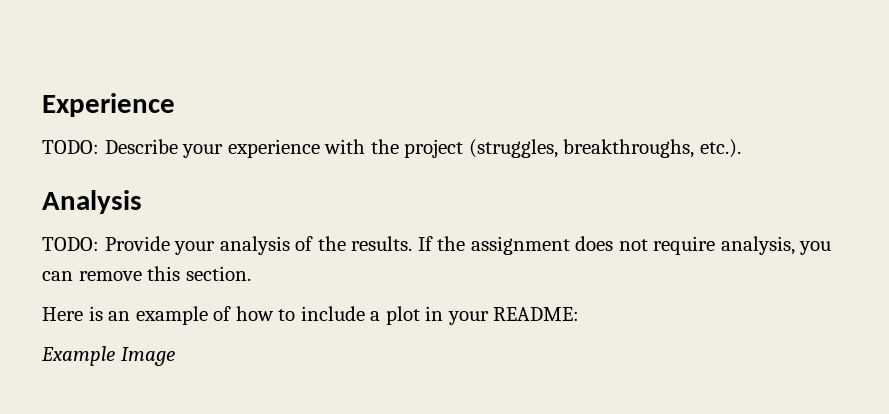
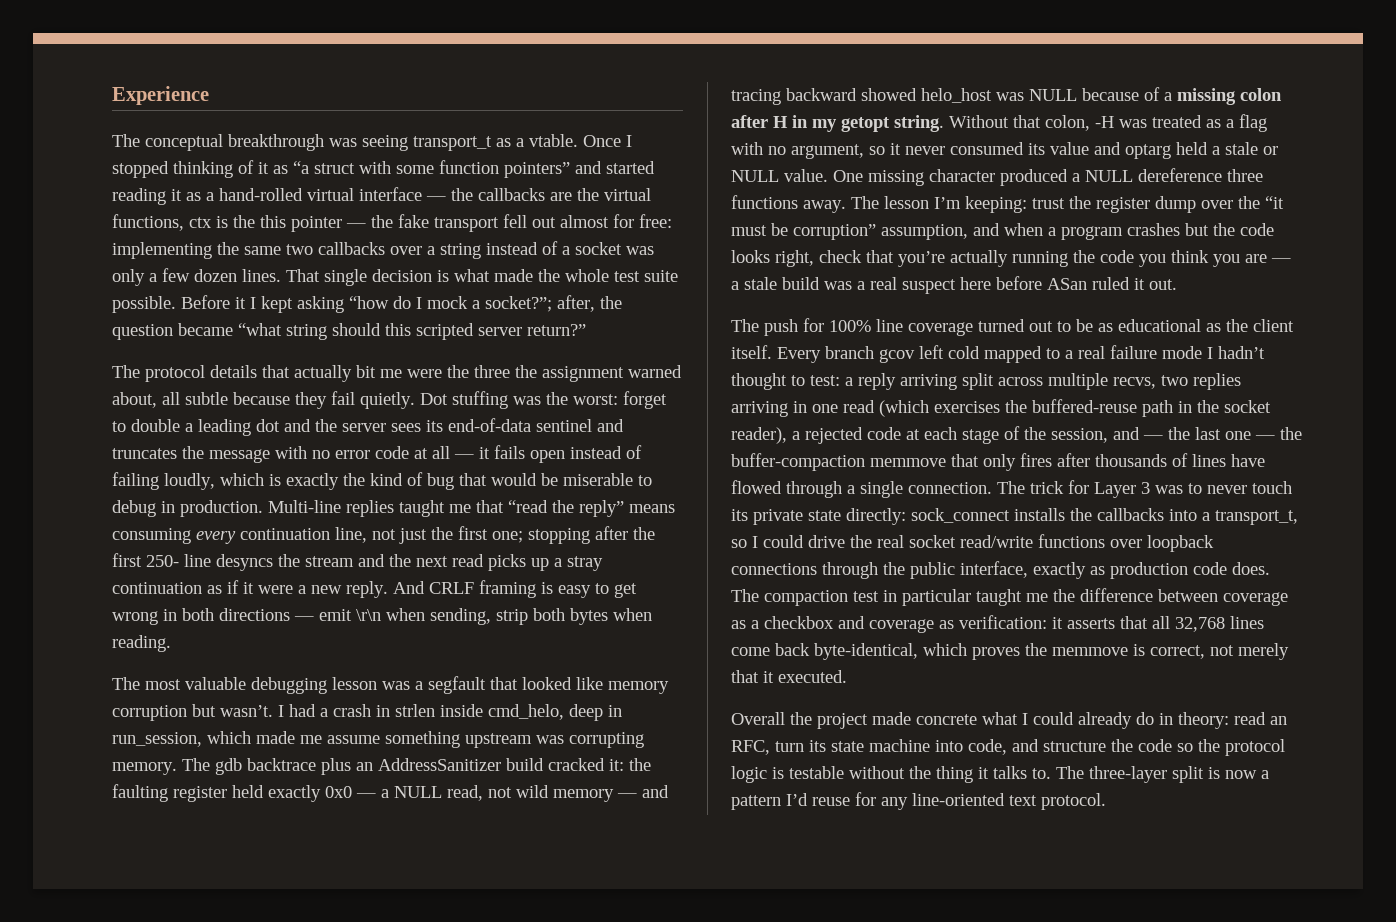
- TODO: Describe your experience with the project (struggles, breakthroughs, etc.).
- Analysis
- TODO: Provide your analysis of the results. If the assignment does not require analysis, you can remove this section.
- Here is an example of how to include a plot in your README:
- Example Image
+ The conceptual breakthrough was seeing transport_t as a vtable. Once I stopped thinking of it as “a struct with some function pointers” and started reading it as a hand-rolled virtual interface — the callbacks are the virtual functions, ctx is the this pointer — the fake transport fell out almost for free: implementing the same two callbacks over a string instead of a socket was only a few dozen lines. That single decision is what made the whole test suite possible. Before it I kept asking “how do I mock a socket?”; after, the question became “what string should this scripted server return?”
+ The protocol details that actually bit me were the three the assignment warned about, all subtle because they fail quietly. Dot stuffing was the worst: forget to double a leading dot and the server sees its end-of-data sentinel and truncates the message with no error code at all — it fails open instead of failing loudly, which is exactly the kind of bug that would be miserable to debug in production. Multi-line replies taught me that “read the reply” means consuming every continuation line, not just the first one; stopping after the first 250- line desyncs the stream and the next read picks up a stray continuation as if it were a new reply. And CRLF framing is easy to get wrong in both directions — emit \r\n when sending, strip both bytes when reading.
+ The most valuable debugging lesson was a segfault that looked like memory corruption but wasn’t. I had a crash in strlen inside cmd_helo, deep in run_session, which made me assume something upstream was corrupting memory. The gdb backtrace plus an AddressSanitizer build cracked it: the faulting register held exactly 0x0 — a NULL read, not wild memory — and tracing backward showed helo_host was NULL because of a missing colon after H in my getopt string. Without that colon, -H was treated as a flag with no argument, so it never consumed its value and optarg held a stale or NULL value. One missing character produced a NULL dereference three functions away. The lesson I’m keeping: trust the register dump over the “it must be corruption” assumption, and when a program crashes but the code looks right, check that you’re actually running the code you think you are — a stale build was a real suspect here before ASan ruled it out.
+ The push for 100% line coverage turned out to be as educational as the client itself. Every branch gcov left cold mapped to a real failure mode I hadn’t thought to test: a reply arriving split across multiple recvs, two replies arriving in one read (which exercises the buffered-reuse path in the socket reader), a rejected code at each stage of the session, and — the last one — the buffer-compaction memmove that only fires after thousands of lines have flowed through a single connection. The trick for Layer 3 was to never touch its private state directly: sock_connect installs the callbacks into a transport_t, so I could drive the real socket read/write functions over loopback connections through the public interface, exactly as production code does. The compaction test in particular taught me the difference between coverage as a checkbox and coverage as verification: it asserts that all 32,768 lines come back byte-identical, which proves the memmove is correct, not merely that it executed.
+ Overall the project made concrete what I could already do in theory: read an RFC, turn its state machine into code, and structure the code so the protocol logic is testable without the thing it talks to. The three-layer split is now a pattern I’d reuse for any line-oriented text protocol.

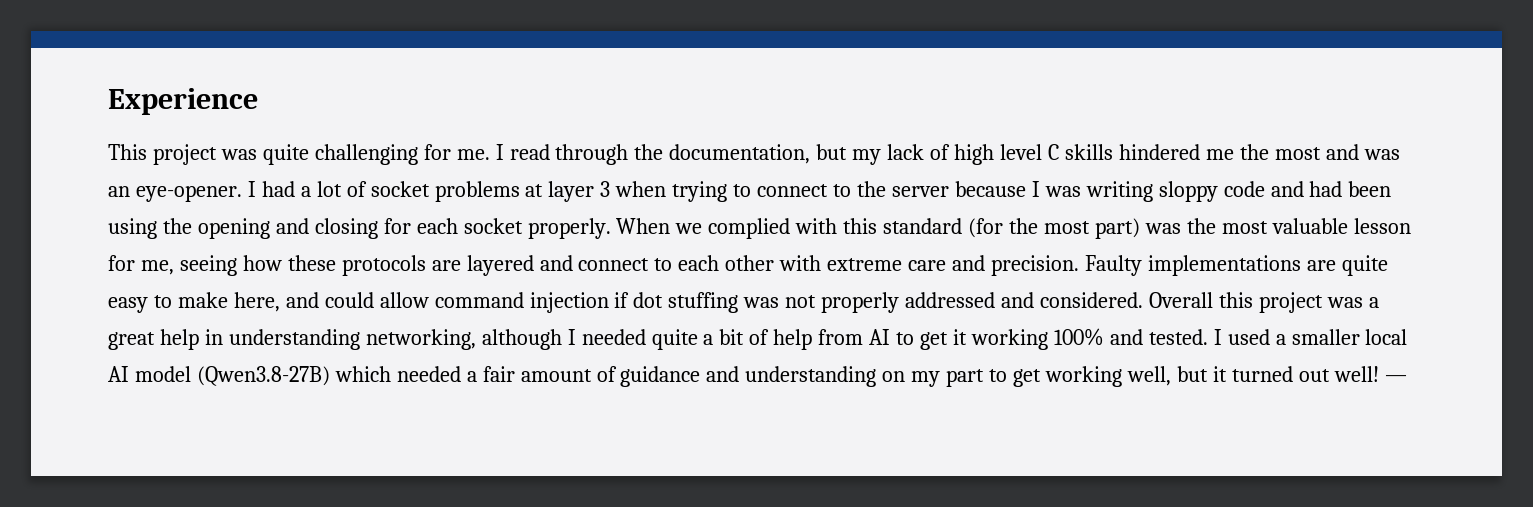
- The conceptual breakthrough was seeing transport_t as a vtable. Once I stopped thinking of it as “a struct with some function pointers” and started reading it as a hand-rolled virtual interface — the callbacks are the virtual functions, ctx is the this pointer — the fake transport fell out almost for free: implementing the same two callbacks over a string instead of a socket was only a few dozen lines. That single decision is what made the whole test suite possible. Before it I kept asking “how do I mock a socket?”; after, the question became “what string should this scripted server return?”
- The protocol details that actually bit me were the three the assignment warned about, all subtle because they fail quietly. Dot stuffing was the worst: forget to double a leading dot and the server sees its end-of-data sentinel and truncates the message with no error code at all — it fails open instead of failing loudly, which is exactly the kind of bug that would be miserable to debug in production. Multi-line replies taught me that “read the reply” means consuming every continuation line, not just the first one; stopping after the first 250- line desyncs the stream and the next read picks up a stray continuation as if it were a new reply. And CRLF framing is easy to get wrong in both directions — emit \r\n when sending, strip both bytes when reading.
- The most valuable debugging lesson was a segfault that looked like memory corruption but wasn’t. I had a crash in strlen inside cmd_helo, deep in run_session, which made me assume something upstream was corrupting memory. The gdb backtrace plus an AddressSanitizer build cracked it: the faulting register held exactly 0x0 — a NULL read, not wild memory — and tracing backward showed helo_host was NULL because of a missing colon after H in my getopt string. Without that colon, -H was treated as a flag with no argument, so it never consumed its value and optarg held a stale or NULL value. One missing character produced a NULL dereference three functions away. The lesson I’m keeping: trust the register dump over the “it must be corruption” assumption, and when a program crashes but the code looks right, check that you’re actually running the code you think you are — a stale build was a real suspect here before ASan ruled it out.
- The push for 100% line coverage turned out to be as educational as the client itself. Every branch gcov left cold mapped to a real failure mode I hadn’t thought to test: a reply arriving split across multiple recvs, two replies arriving in one read (which exercises the buffered-reuse path in the socket reader), a rejected code at each stage of the session, and — the last one — the buffer-compaction memmove that only fires after thousands of lines have flowed through a single connection. The trick for Layer 3 was to never touch its private state directly: sock_connect installs the callbacks into a transport_t, so I could drive the real socket read/write functions over loopback connections through the public interface, exactly as production code does. The compaction test in particular taught me the difference between coverage as a checkbox and coverage as verification: it asserts that all 32,768 lines come back byte-identical, which proves the memmove is correct, not merely that it executed.
- Overall the project made concrete what I could already do in theory: read an RFC, turn its state machine into code, and structure the code so the protocol logic is testable without the thing it talks to. The three-layer split is now a pattern I’d reuse for any line-oriented text protocol.
+ This project was quite challenging for me. I read through the documentation, but my lack of high level C skills hindered me the most and was an eye-opener. I had a lot of socket problems at layer 3 when trying to connect to the server because I was writing sloppy code and had been using the opening and closing for each socket properly. When we complied with this standard (for the most part) was the most valuable lesson for me, seeing how these protocols are layered and connect to each other with extreme care and precision. Faulty implementations are quite easy to make here, and could allow command injection if dot stuffing was not properly addressed and considered. Overall this project was a great help in understanding networking, although I needed quite a bit of help from AI to get it working 100% and tested. I used a smaller local AI model (Qwen3.8-27B) which needed a fair amount of guidance and understanding on my part to get working well, but it turned out well! —

